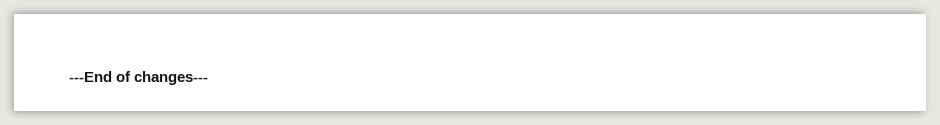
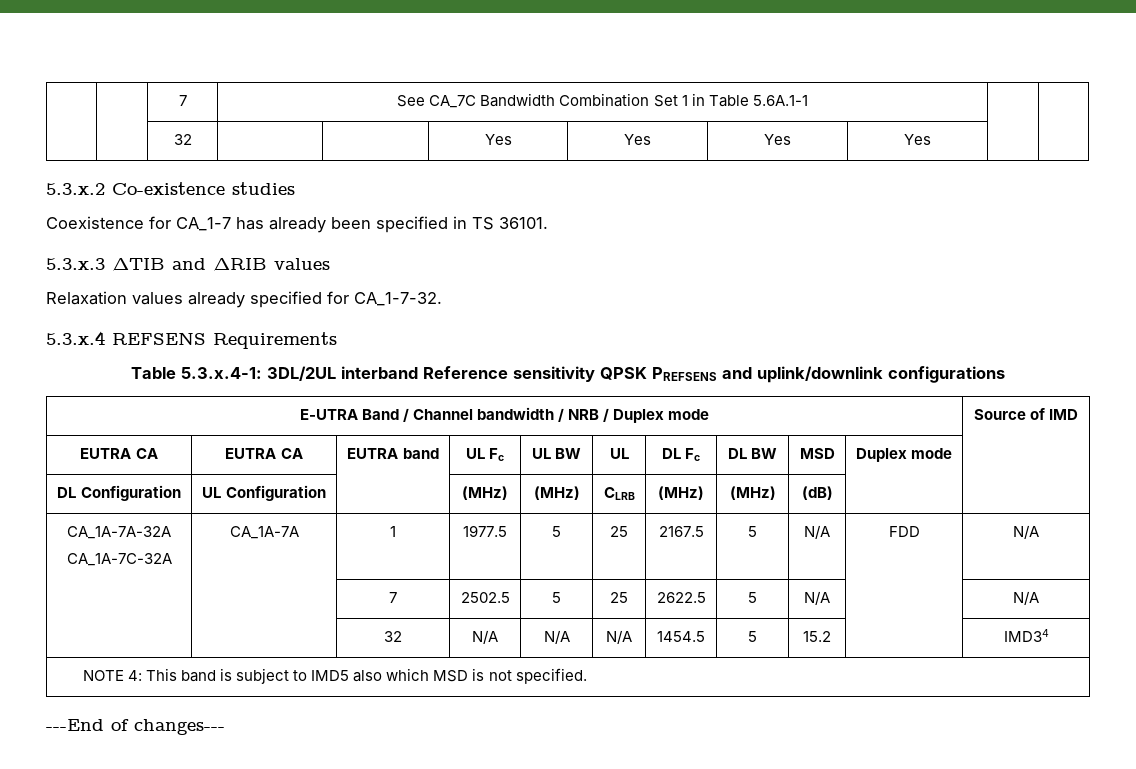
+ | | 7 | See CA_7C Bandwidth Combination Set 1 in Table 5.6A.1-1 | |
+ | | 32 | | | Yes | Yes | Yes | Yes | |
+ 5.3.x.2 Co-existence studies
+ Coexistence for CA_1-7 has already been specified in TS 36101.
+ 5.3.x.3 ∆TIB and ∆RIB values
+ Relaxation values already specified for CA_1-7-32.
+ 5.3.x.4 REFSENS Requirements
+ Table 5.3.x.4-1: 3DL/2UL interband Reference sensitivity QPSK PREFSENS and uplink/downlink configurations
+ E-UTRA Band / Channel bandwidth / NRB / Duplex mode | Source of IMD
+ EUTRA CA | EUTRA CA | EUTRA band | UL Fc | UL BW | UL | DL Fc | DL BW | MSD | Duplex mode |
+ DL Configuration | UL Configuration | | (MHz) | (MHz) | CLRB | (MHz) | (MHz) | (dB) | |
+ CA_1A-7A-32A
+ CA_1A-7C-32A | CA_1A-7A | 1 | 1977.5 | 5 | 25 | 2167.5 | 5 | N/A | FDD | N/A
+ | | 7 | 2502.5 | 5 | 25 | 2622.5 | 5 | N/A | | N/A
+ | | 32 | N/A | N/A | N/A | 1454.5 | 5 | 15.2 | | IMD34
+ NOTE 4: This band is subject to IMD5 also which MSD is not specified.

